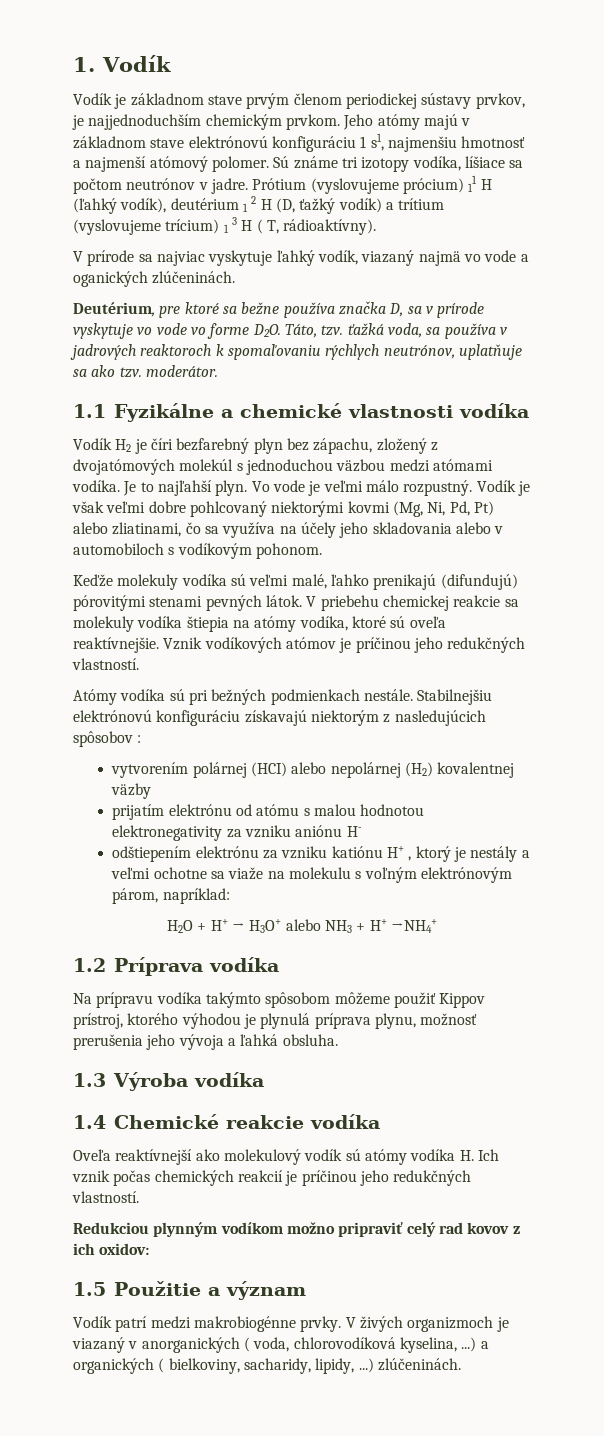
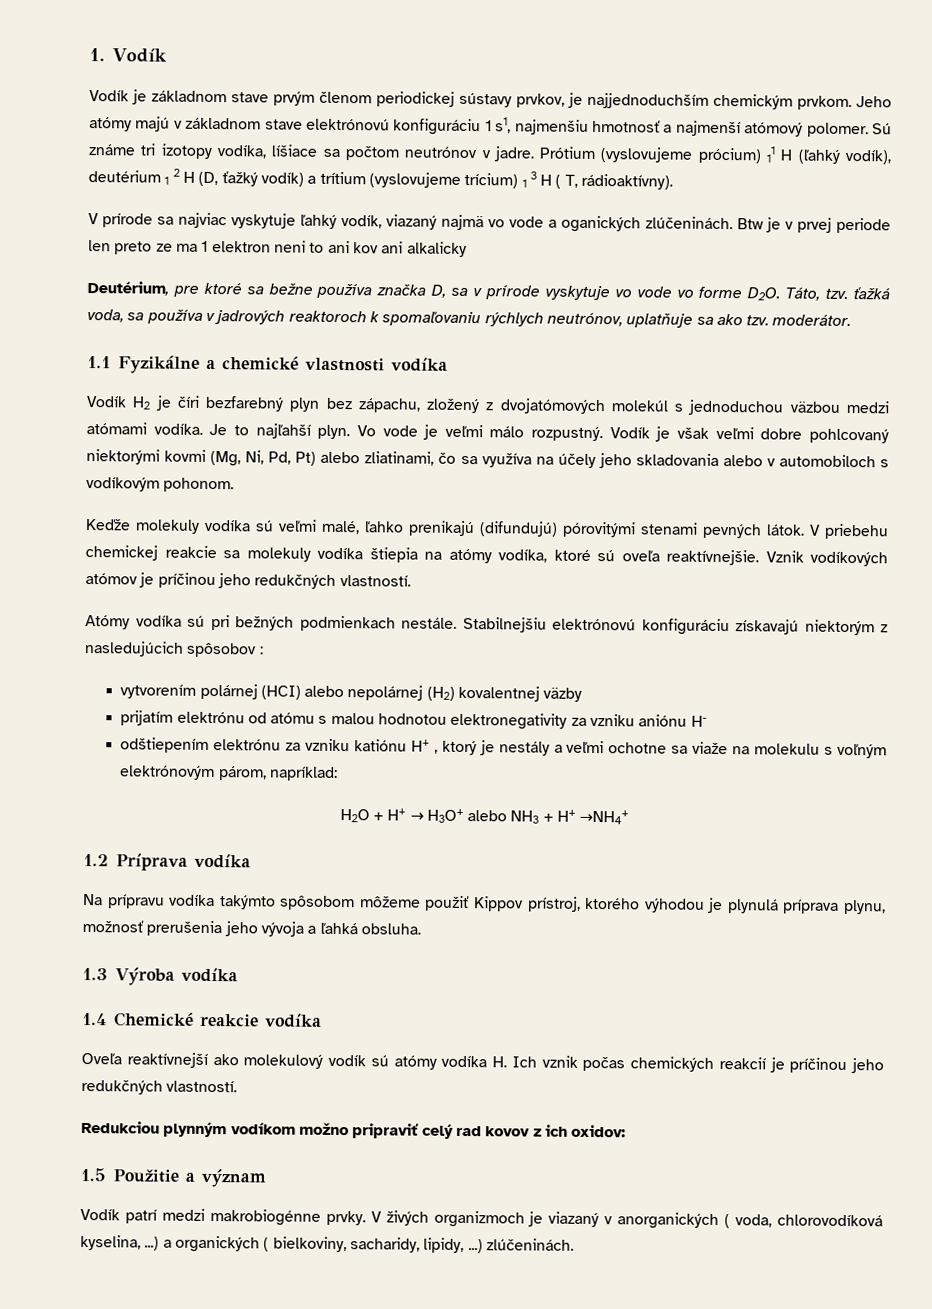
+ Btw je v prvej periode len preto ze ma 1 elektron neni to ani kov ani alkalicky

